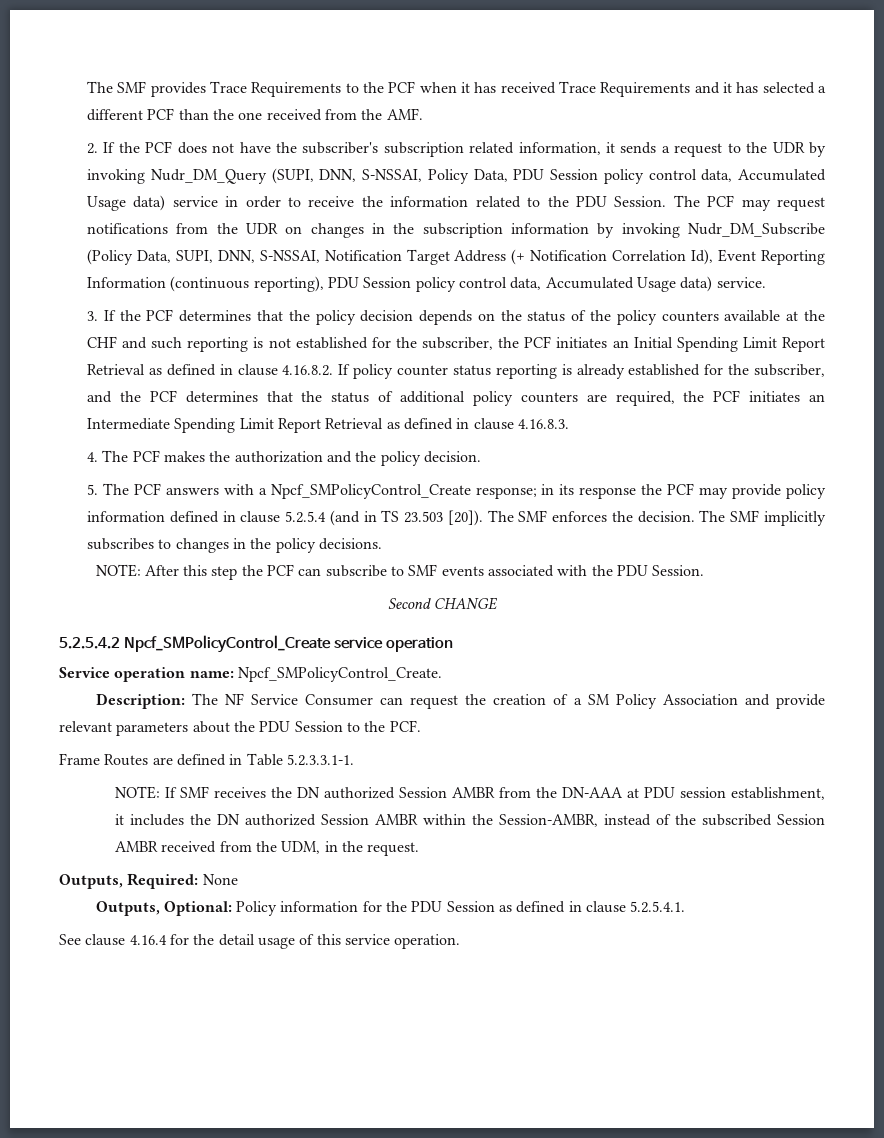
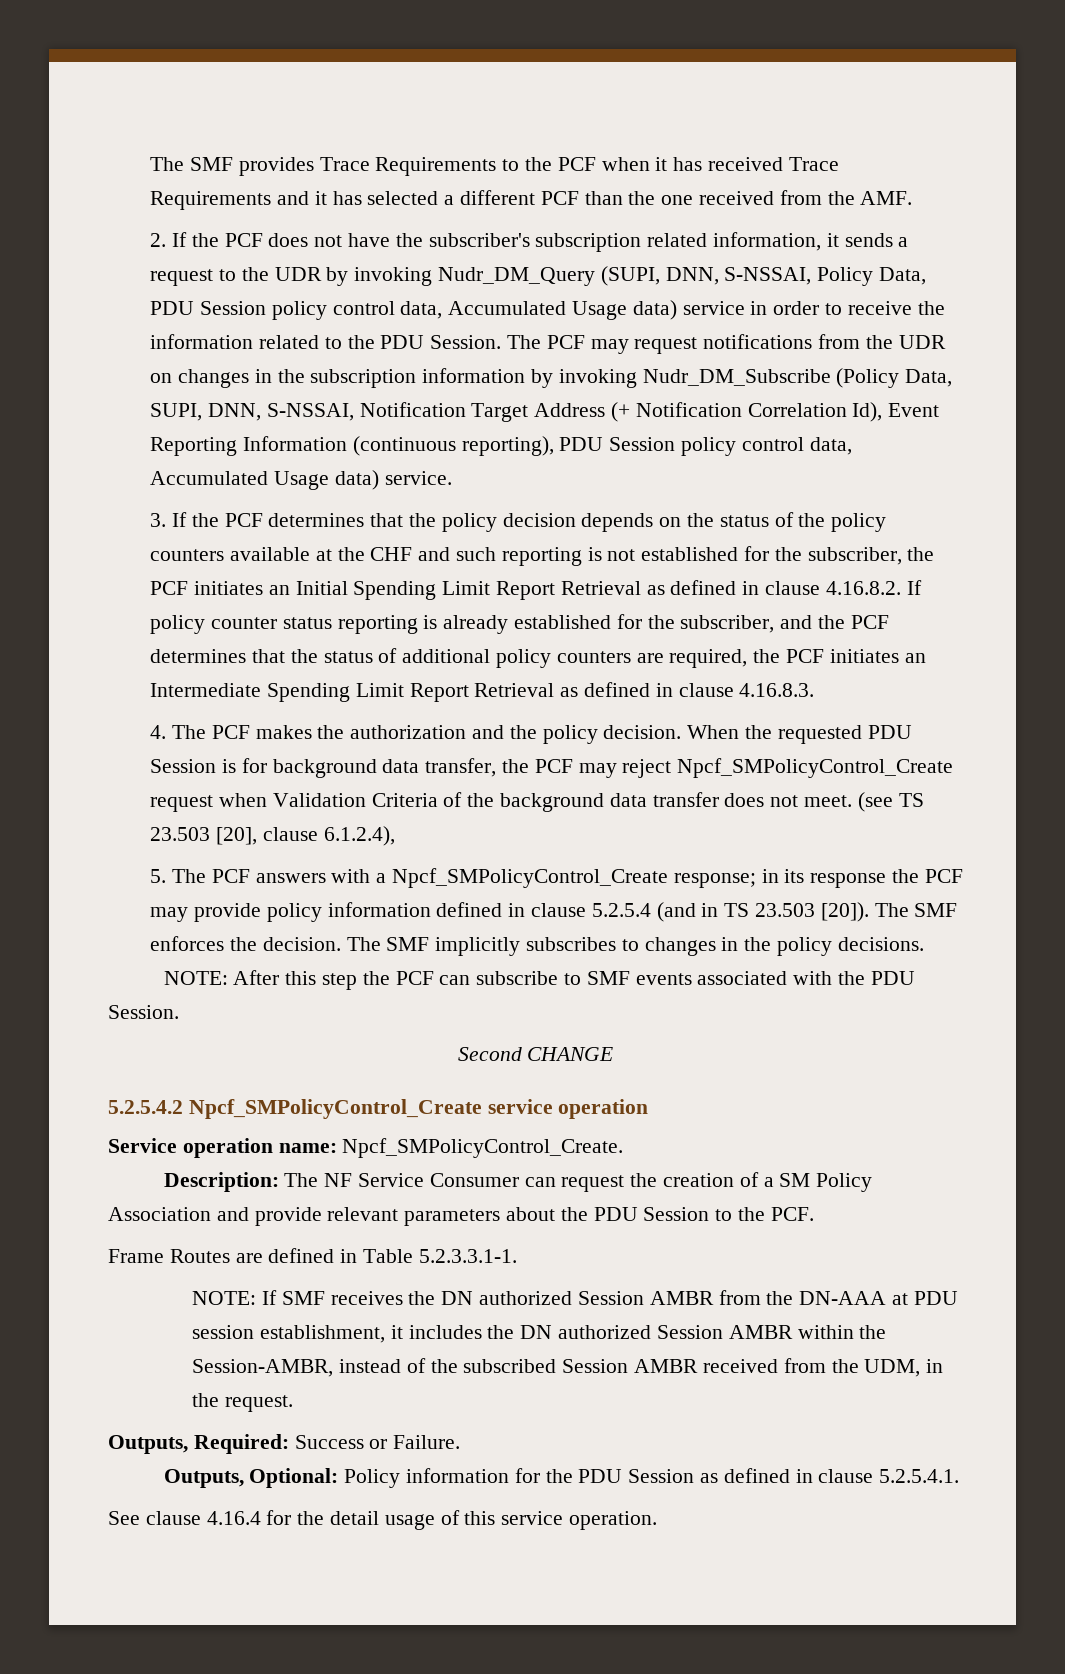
+ When the requested PDU Session is for background data transfer, the PCF may reject Npcf_SMPolicyControl_Create request when Validation Criteria of the background data transfer does not meet. (see TS 23.503 [20], clause 6.1.2.4),
- Outputs, Required: None
+ Outputs, Required: Success or Failure.

